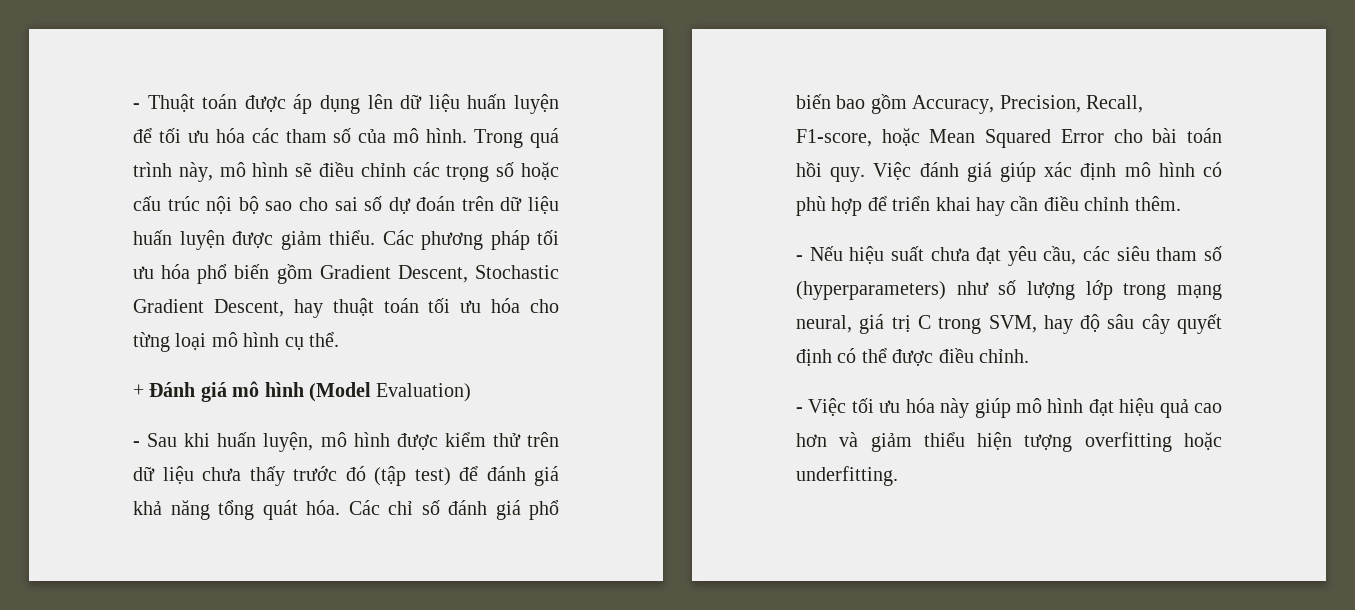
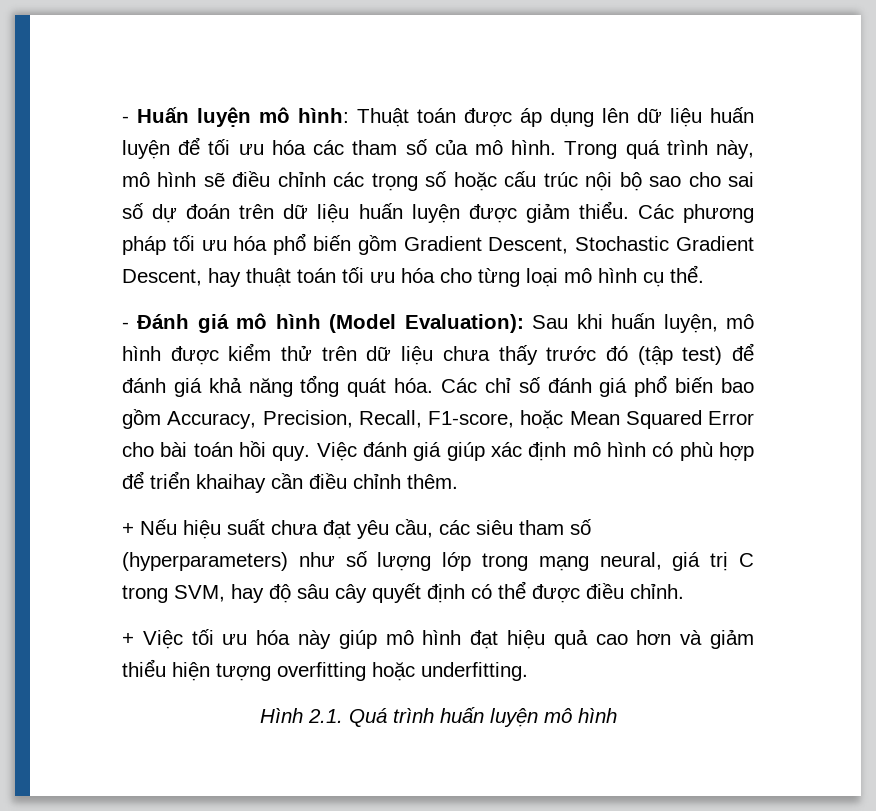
- - Thuật toán được áp dụng lên dữ liệu huấn luyện để tối ưu hóa các tham số của mô hình.
+ - Huấn luyện mô hình: Thuật toán được áp dụng lên dữ liệu huấn luyện để tối ưu hóa các tham số của mô hình.
- + Đánh giá mô hình (Model Evaluation)
- - Sau khi huấn luyện, mô hình được kiểm thử trên dữ liệu chưa thấy trước đó (tập test) để đánh giá khả năng tổng quát hóa.
+ - Đánh giá mô hình (Model Evaluation): Sau khi huấn luyện, mô hình được kiểm thử trên dữ liệu chưa thấy trước đó (tập test) để đánh giá khả năng tổng quát hóa.
- Việc đánh giá giúp xác định mô hình có phù hợp để triển khai hay cần điều chỉnh thêm.
+ Việc đánh giá giúp xác định mô hình có phù hợp để triển khaihay cần điều chỉnh thêm.
- - Nếu hiệu suất chưa đạt yêu cầu, các siêu tham số (hyperparameters) như số lượng lớp trong mạng neural, giá trị C trong SVM, hay độ sâu cây quyết định có thể được điều chỉnh.
+ + Nếu hiệu suất chưa đạt yêu cầu, các siêu tham số (hyperparameters) như số lượng lớp trong mạng neural, giá trị C trong SVM, hay độ sâu cây quyết định có thể được điều chỉnh.
- - Việc tối ưu hóa này giúp mô hình đạt hiệu quả cao hơn và giảm thiểu hiện tượng overfitting hoặc underfitting.
+ + Việc tối ưu hóa này giúp mô hình đạt hiệu quả cao hơn và giảm thiểu hiện tượng overfitting hoặc underfitting.
+ Hình 2.1. Quá trình huấn luyện mô hình

